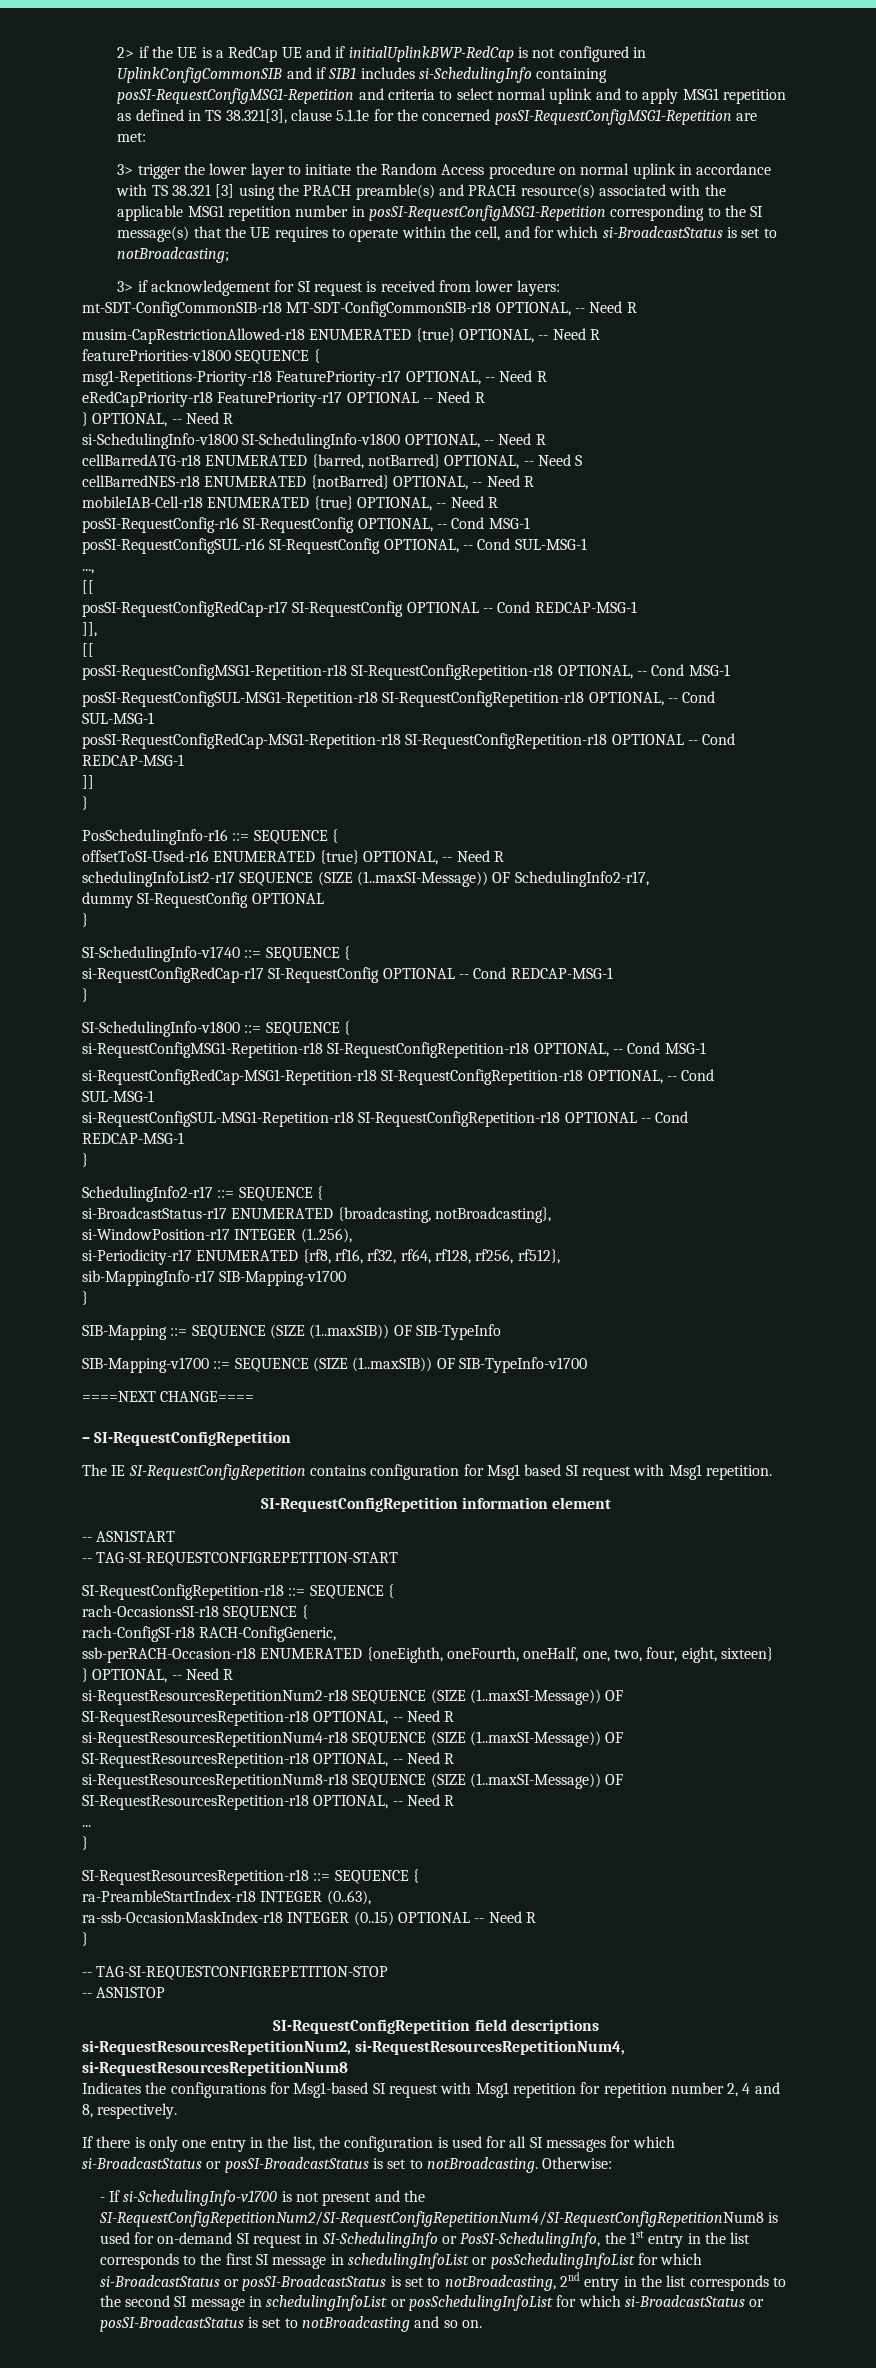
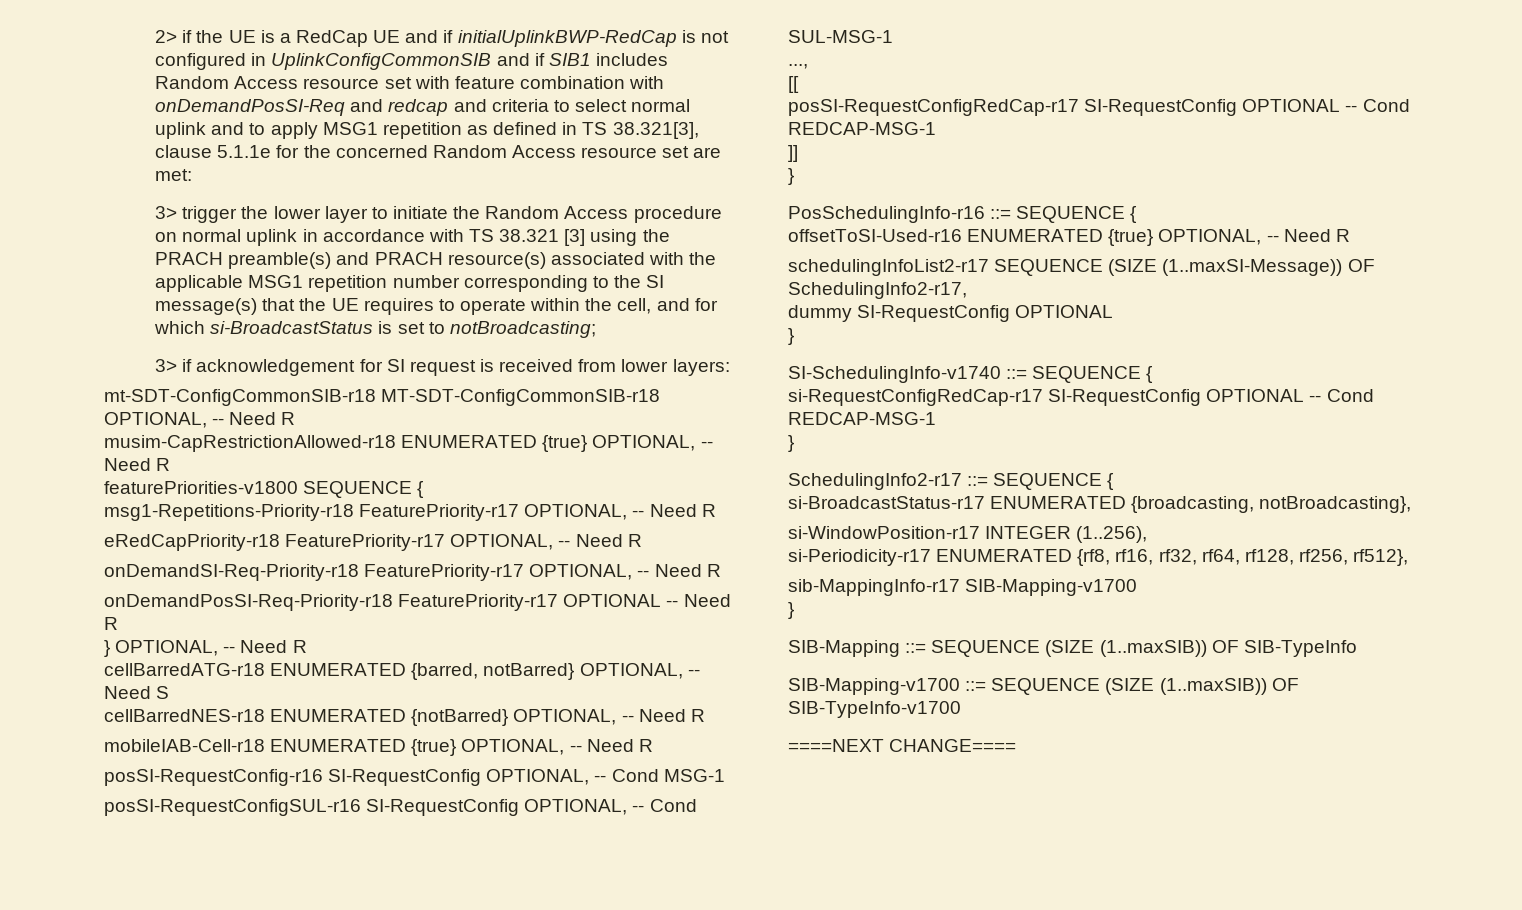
- 2> if the UE is a RedCap UE and if initialUplinkBWP-RedCap is not configured in UplinkConfigCommonSIB and if SIB1 includes si-SchedulingInfo containing posSI-RequestConfigMSG1-Repetition and criteria to select normal uplink and to apply MSG1 repetition as defined in TS 38.321[3], clause 5.1.1e for the concerned posSI-RequestConfigMSG1-Repetition are met:
+ 2> if the UE is a RedCap UE and if initialUplinkBWP-RedCap is not configured in UplinkConfigCommonSIB and if SIB1 includes Random Access resource set with feature combination with onDemandPosSI-Req and redcap and criteria to select normal uplink and to apply MSG1 repetition as defined in TS 38.321[3], clause 5.1.1e for the concerned Random Access resource set are met:
- 3> trigger the lower layer to initiate the Random Access procedure on normal uplink in accordance with TS 38.321 [3] using the PRACH preamble(s) and PRACH resource(s) associated with the applicable MSG1 repetition number in posSI-RequestConfigMSG1-Repetition corresponding to the SI message(s) that the UE requires to operate within the cell, and for which si-BroadcastStatus is set to notBroadcasting;
+ 3> trigger the lower layer to initiate the Random Access procedure on normal uplink in accordance with TS 38.321 [3] using the PRACH preamble(s) and PRACH resource(s) associated with the applicable MSG1 repetition number corresponding to the SI message(s) that the UE requires to operate within the cell, and for which si-BroadcastStatus is set to notBroadcasting;
- eRedCapPriority-r18 FeaturePriority-r17 OPTIONAL -- Need R
+ eRedCapPriority-r18 FeaturePriority-r17 OPTIONAL, -- Need R
+ onDemandSI-Req-Priority-r18 FeaturePriority-r17 OPTIONAL, -- Need R
+ onDemandPosSI-Req-Priority-r18 FeaturePriority-r17 OPTIONAL -- Need R
- si-SchedulingInfo-v1800 SI-SchedulingInfo-v1800 OPTIONAL, -- Need R
- ]],
- [[
- posSI-RequestConfigMSG1-Repetition-r18 SI-RequestConfigRepetition-r18 OPTIONAL, -- Cond MSG-1
- posSI-RequestConfigSUL-MSG1-Repetition-r18 SI-RequestConfigRepetition-r18 OPTIONAL, -- Cond SUL-MSG-1
- posSI-RequestConfigRedCap-MSG1-Repetition-r18 SI-RequestConfigRepetition-r18 OPTIONAL -- Cond REDCAP-MSG-1
- SI-SchedulingInfo-v1800 ::= SEQUENCE {
- si-RequestConfigMSG1-Repetition-r18 SI-RequestConfigRepetition-r18 OPTIONAL, -- Cond MSG-1
- si-RequestConfigRedCap-MSG1-Repetition-r18 SI-RequestConfigRepetition-r18 OPTIONAL, -- Cond SUL-MSG-1
- si-RequestConfigSUL-MSG1-Repetition-r18 SI-RequestConfigRepetition-r18 OPTIONAL -- Cond REDCAP-MSG-1
- }
- – SI-RequestConfigRepetition
- The IE SI-RequestConfigRepetition contains configuration for Msg1 based SI request with Msg1 repetition.
- SI-RequestConfigRepetition information element
- -- ASN1START
- -- TAG-SI-REQUESTCONFIGREPETITION-START
- SI-RequestConfigRepetition-r18 ::= SEQUENCE {
- rach-OccasionsSI-r18 SEQUENCE {
- rach-ConfigSI-r18 RACH-ConfigGeneric,
- ssb-perRACH-Occasion-r18 ENUMERATED {oneEighth, oneFourth, oneHalf, one, two, four, eight, sixteen}
- } OPTIONAL, -- Need R
- si-RequestResourcesRepetitionNum2-r18 SEQUENCE (SIZE (1..maxSI-Message)) OF SI-RequestResourcesRepetition-r18 OPTIONAL, -- Need R
- si-RequestResourcesRepetitionNum4-r18 SEQUENCE (SIZE (1..maxSI-Message)) OF SI-RequestResourcesRepetition-r18 OPTIONAL, -- Need R
- si-RequestResourcesRepetitionNum8-r18 SEQUENCE (SIZE (1..maxSI-Message)) OF SI-RequestResourcesRepetition-r18 OPTIONAL, -- Need R
- ...
- }
- SI-RequestResourcesRepetition-r18 ::= SEQUENCE {
- ra-PreambleStartIndex-r18 INTEGER (0..63),
- ra-ssb-OccasionMaskIndex-r18 INTEGER (0..15) OPTIONAL -- Need R
- }
- -- TAG-SI-REQUESTCONFIGREPETITION-STOP
- -- ASN1STOP
- SI-RequestConfigRepetition field descriptions
- si-RequestResourcesRepetitionNum2, si-RequestResourcesRepetitionNum4, si-RequestResourcesRepetitionNum8
- Indicates the configurations for Msg1-based SI request with Msg1 repetition for repetition number 2, 4 and 8, respectively.
- If there is only one entry in the list, the configuration is used for all SI messages for which si-BroadcastStatus or posSI-BroadcastStatus is set to notBroadcasting. Otherwise:
- - If si-SchedulingInfo-v1700 is not present and the SI-RequestConfigRepetitionNum2/SI-RequestConfigRepetitionNum4/SI-RequestConfigRepetitionNum8 is used for on-demand SI request in SI-SchedulingInfo or PosSI-SchedulingInfo, the 1st entry in the list corresponds to the first SI message in schedulingInfoList or posSchedulingInfoList for which si-BroadcastStatus or posSI-BroadcastStatus is set to notBroadcasting, 2nd entry in the list corresponds to the second SI message in schedulingInfoList or posSchedulingInfoList for which si-BroadcastStatus or posSI-BroadcastStatus is set to notBroadcasting and so on.

